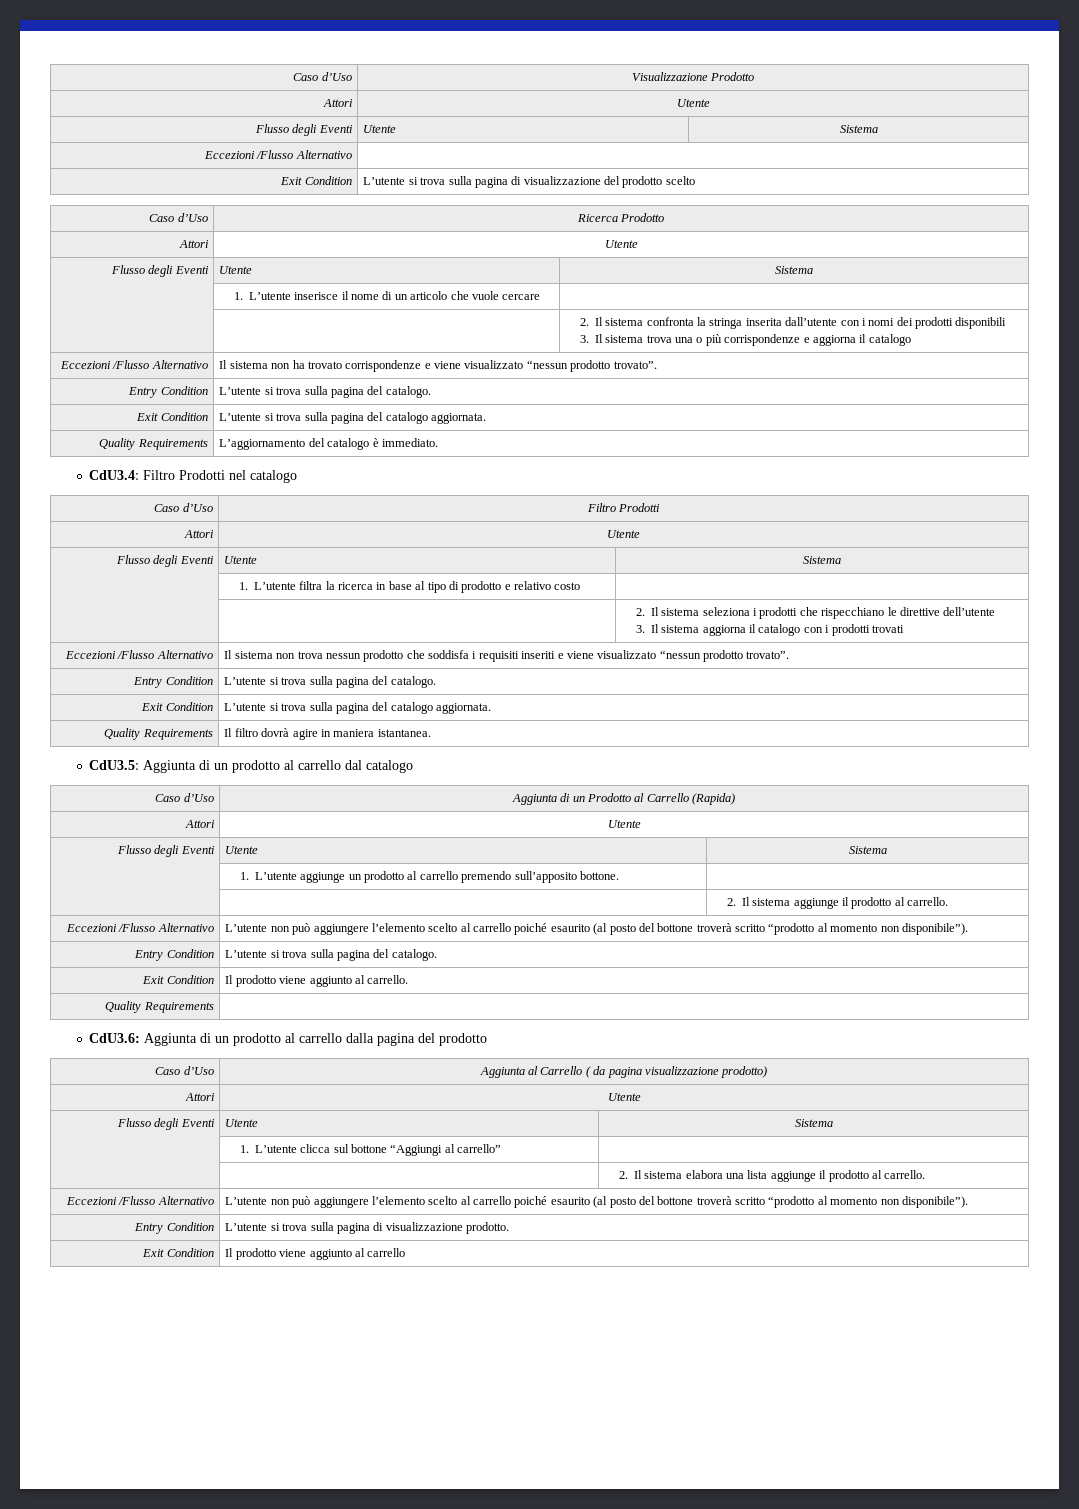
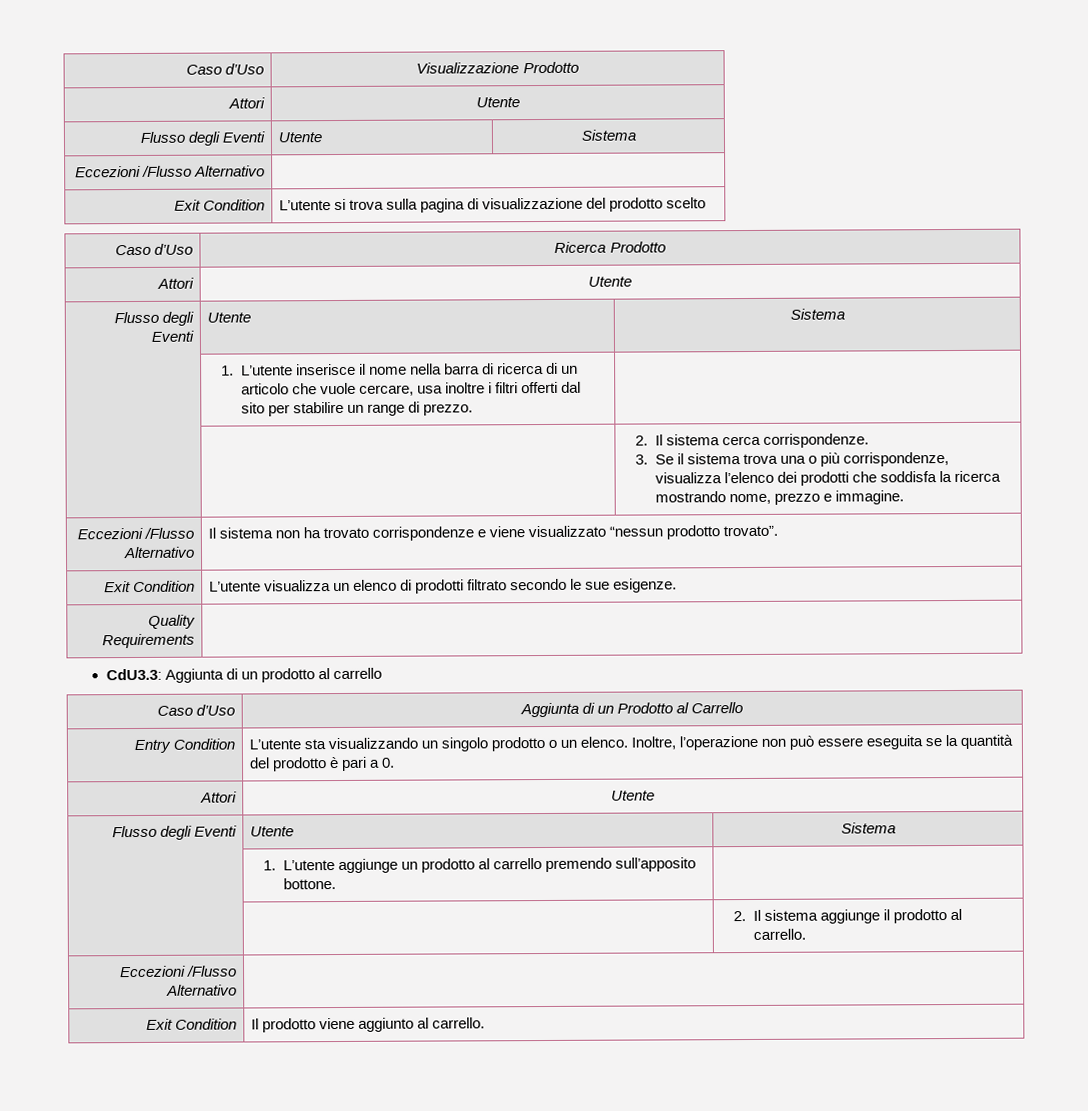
- | 1. L’utente inserisce il nome di un articolo che vuole cercare |
- | | 2. Il sistema confronta la stringa inserita dall’utente con i nomi dei prodotti disponibili
- 3. Il sistema trova una o più corrispondenze e aggiorna il catalogo
+ | 1. L’utente inserisce il nome nella barra di ricerca di un articolo che vuole cercare, usa inoltre i filtri offerti dal sito per stabilire un range di prezzo. |
+ | | 2. Il sistema cerca corrispondenze.
+ 3. Se il sistema trova una o più corrispondenze, visualizza l’elenco dei prodotti che soddisfa la ricerca mostrando nome, prezzo e immagine.
  Eccezioni /Flusso Alternativo | Il sistema non ha trovato corrispondenze e viene visualizzato “nessun prodotto trovato”.
- Entry Condition | L’utente si trova sulla pagina del catalogo.
- Exit Condition | L’utente si trova sulla pagina del catalogo aggiornata.
- Quality Requirements | L’aggiornamento del catalogo è immediato.
- CdU3.4: Filtro Prodotti nel catalogo
- Caso d’Uso | Filtro Prodotti
- Attori | Utente
- Flusso degli Eventi | Utente | Sistema
- | 1. L’utente filtra la ricerca in base al tipo di prodotto e relativo costo |
- | | 2. Il sistema seleziona i prodotti che rispecchiano le direttive dell’utente
- 3. Il sistema aggiorna il catalogo con i prodotti trovati
- Eccezioni /Flusso Alternativo | Il sistema non trova nessun prodotto che soddisfa i requisiti inseriti e viene visualizzato “nessun prodotto trovato”.
- Entry Condition | L’utente si trova sulla pagina del catalogo.
- Exit Condition | L’utente si trova sulla pagina del catalogo aggiornata.
- Quality Requirements | Il filtro dovrà agire in maniera istantanea.
- CdU3.5: Aggiunta di un prodotto al carrello dal catalogo
+ Exit Condition | L’utente visualizza un elenco di prodotti filtrato secondo le sue esigenze.
+ Quality Requirements |
+ CdU3.3: Aggiunta di un prodotto al carrello
- Caso d’Uso | Aggiunta di un Prodotto al Carrello (Rapida)
+ Caso d’Uso | Aggiunta di un Prodotto al Carrello
+ Entry Condition | L’utente sta visualizzando un singolo prodotto o un elenco. Inoltre, l’operazione non può essere eseguita se la quantità del prodotto è pari a 0.
  | | 2. Il sistema aggiunge il prodotto al carrello.
- Eccezioni /Flusso Alternativo | L’utente non può aggiungere l’elemento scelto al carrello poiché esaurito (al posto del bottone troverà scritto “prodotto al momento non disponibile”).
- Entry Condition | L’utente si trova sulla pagina del catalogo.
+ Eccezioni /Flusso Alternativo |
  Exit Condition | Il prodotto viene aggiunto al carrello.
- Quality Requirements |
- CdU3.6: Aggiunta di un prodotto al carrello dalla pagina del prodotto
- Caso d’Uso | Aggiunta al Carrello ( da pagina visualizzazione prodotto)
- Attori | Utente
- Flusso degli Eventi | Utente | Sistema
- | 1. L’utente clicca sul bottone “Aggiungi al carrello” |
- | | 2. Il sistema elabora una lista aggiunge il prodotto al carrello.
- Eccezioni /Flusso Alternativo | L’utente non può aggiungere l’elemento scelto al carrello poiché esaurito (al posto del bottone troverà scritto “prodotto al momento non disponibile”).
- Entry Condition | L’utente si trova sulla pagina di visualizzazione prodotto.
- Exit Condition | Il prodotto viene aggiunto al carrello

